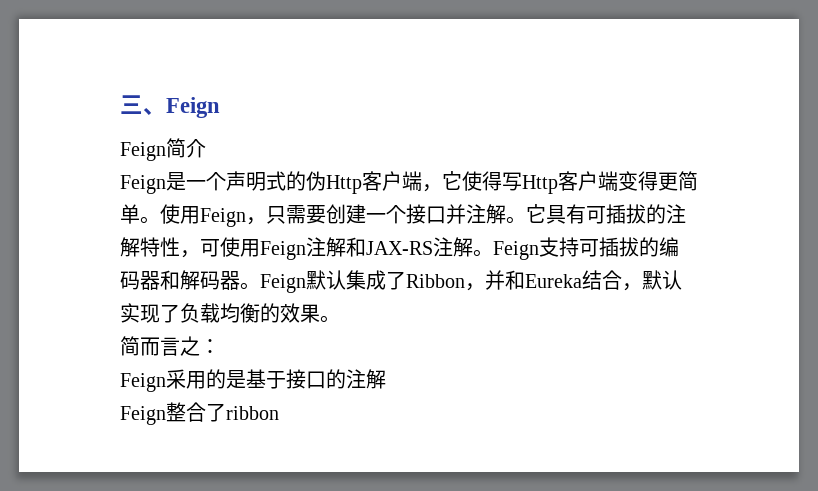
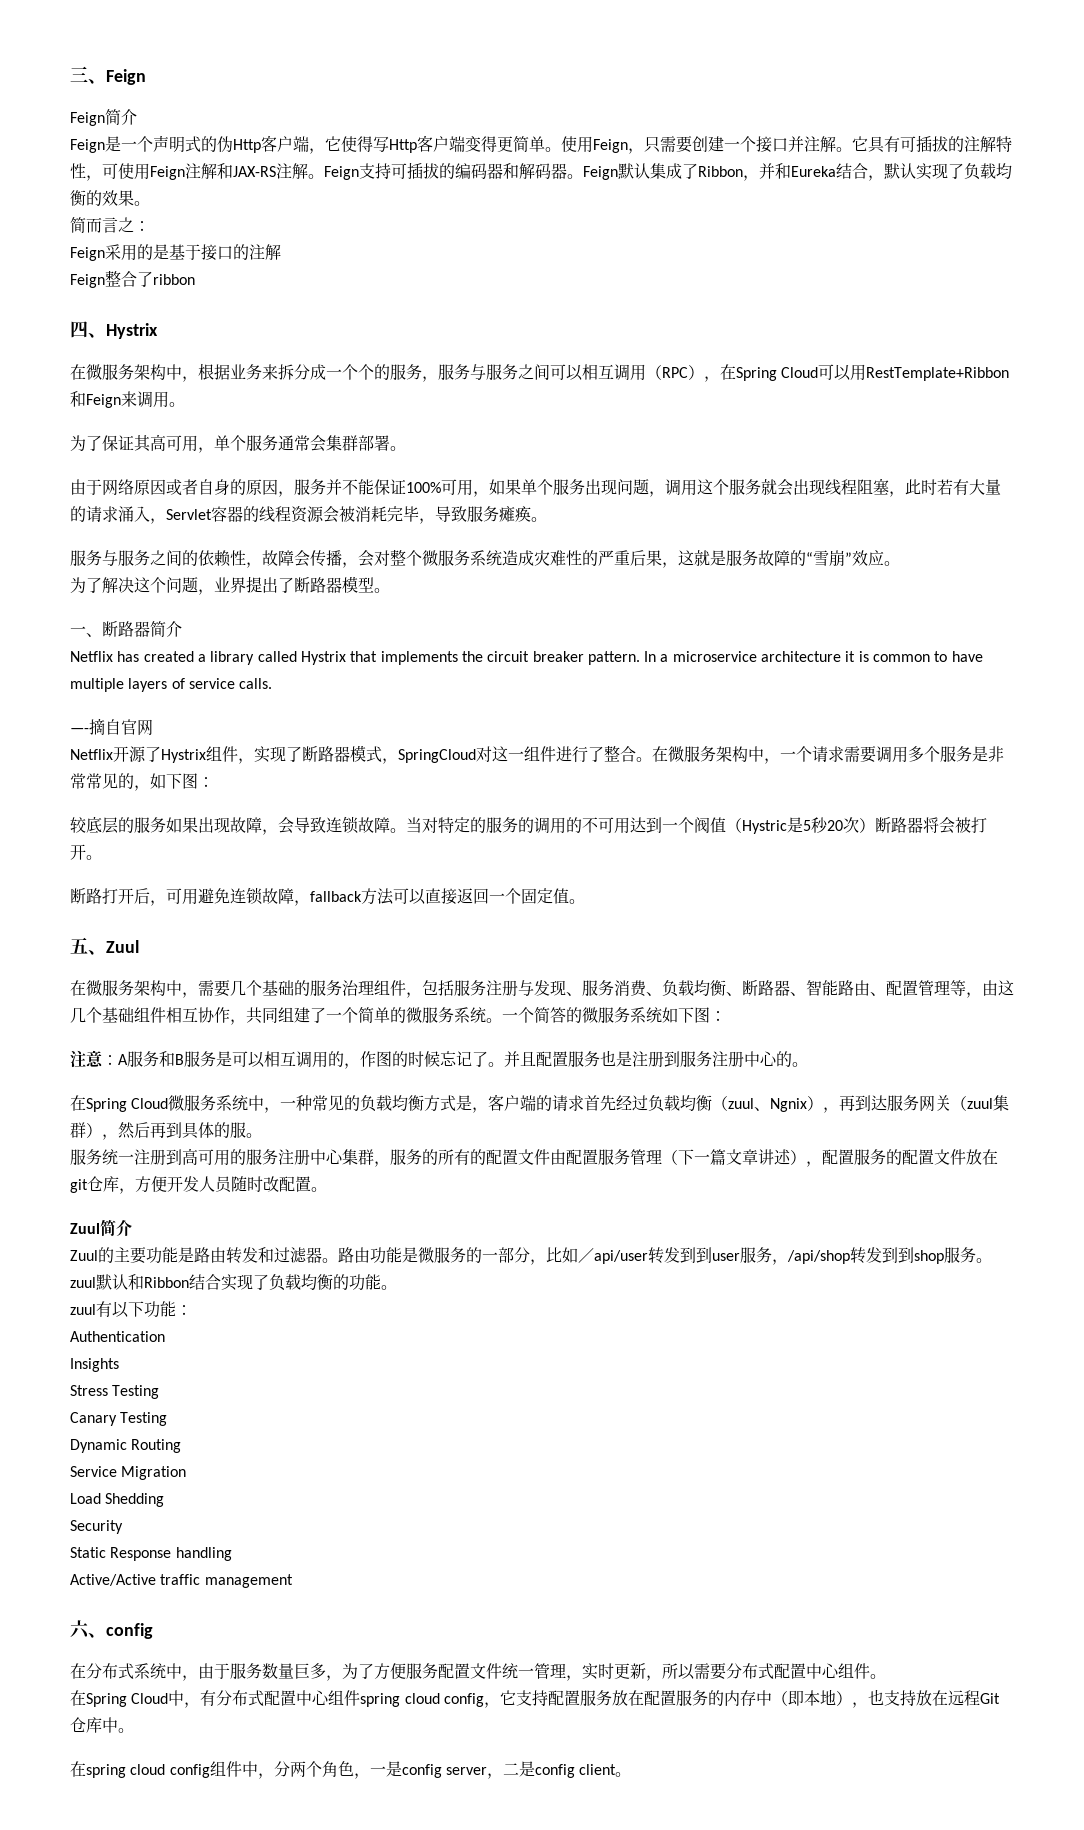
+ 四、Hystrix
+ 在微服务架构中，根据业务来拆分成一个个的服务，服务与服务之间可以相互调用（RPC），在Spring Cloud可以用RestTemplate+Ribbon和Feign来调用。
+ 为了保证其高可用，单个服务通常会集群部署。
+ 由于网络原因或者自身的原因，服务并不能保证100%可用，如果单个服务出现问题，调用这个服务就会出现线程阻塞，此时若有大量的请求涌入，Servlet容器的线程资源会被消耗完毕，导致服务瘫痪。
+ 服务与服务之间的依赖性，故障会传播，会对整个微服务系统造成灾难性的严重后果，这就是服务故障的“雪崩”效应。
+ 为了解决这个问题，业界提出了断路器模型。
+ 一、断路器简介
+ Netflix has created a library called Hystrix that implements the circuit breaker pattern. In a microservice architecture it is common to have multiple layers of service calls.
+ —-摘自官网
+ Netflix开源了Hystrix组件，实现了断路器模式，SpringCloud对这一组件进行了整合。在微服务架构中，一个请求需要调用多个服务是非常常见的，如下图：
+ 较底层的服务如果出现故障，会导致连锁故障。当对特定的服务的调用的不可用达到一个阀值（Hystric是5秒20次）断路器将会被打开。
+ 断路打开后，可用避免连锁故障，fallback方法可以直接返回一个固定值。
+ 五、Zuul
+ 在微服务架构中，需要几个基础的服务治理组件，包括服务注册与发现、服务消费、负载均衡、断路器、智能路由、配置管理等，由这几个基础组件相互协作，共同组建了一个简单的微服务系统。一个简答的微服务系统如下图：
+ 注意：A服务和B服务是可以相互调用的，作图的时候忘记了。并且配置服务也是注册到服务注册中心的。
+ 在Spring Cloud微服务系统中，一种常见的负载均衡方式是，客户端的请求首先经过负载均衡（zuul、Ngnix），再到达服务网关（zuul集群），然后再到具体的服。
+ 服务统一注册到高可用的服务注册中心集群，服务的所有的配置文件由配置服务管理（下一篇文章讲述），配置服务的配置文件放在git仓库，方便开发人员随时改配置。
+ Zuul简介
+ Zuul的主要功能是路由转发和过滤器。路由功能是微服务的一部分，比如／api/user转发到到user服务，/api/shop转发到到shop服务。zuul默认和Ribbon结合实现了负载均衡的功能。
+ zuul有以下功能：
+ Authentication
+ Insights
+ Stress Testing
+ Canary Testing
+ Dynamic Routing
+ Service Migration
+ Load Shedding
+ Security
+ Static Response handling
+ Active/Active traffic management
+ 六、config
+ 在分布式系统中，由于服务数量巨多，为了方便服务配置文件统一管理，实时更新，所以需要分布式配置中心组件。
+ 在Spring Cloud中，有分布式配置中心组件spring cloud config，它支持配置服务放在配置服务的内存中（即本地），也支持放在远程Git仓库中。
+ 在spring cloud config组件中，分两个角色，一是config server，二是config client。

